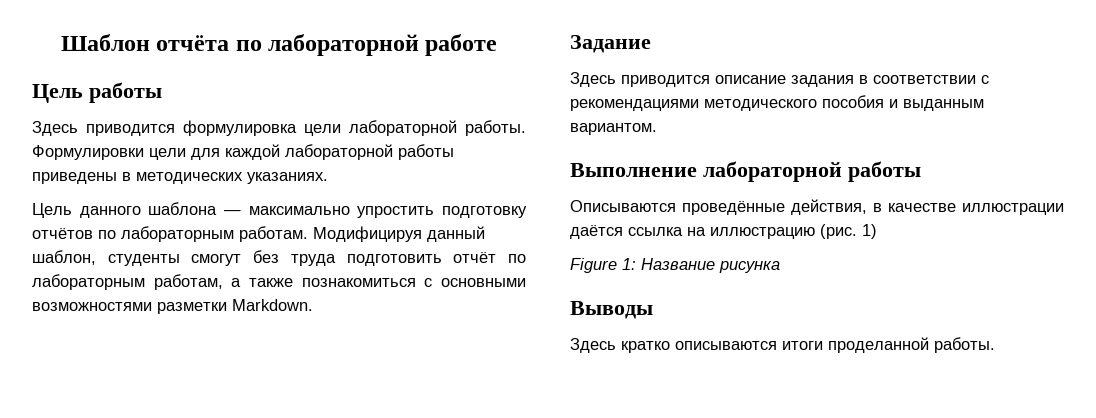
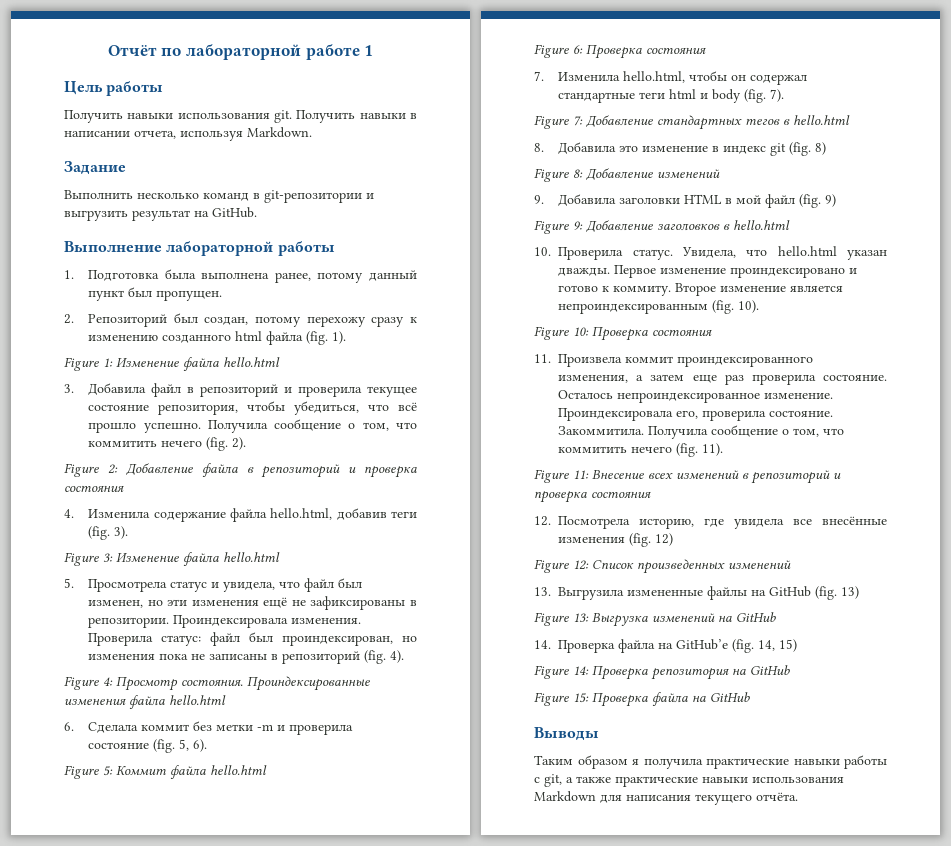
- Шаблон отчёта по лабораторной работе
+ Отчёт по лабораторной работе 1
- Здесь приводится формулировка цели лабораторной работы. Формулировки цели для каждой лабораторной работы приведены в методических указаниях.
- Цель данного шаблона — максимально упростить подготовку отчётов по лабораторным работам. Модифицируя данный шаблон, студенты смогут без труда подготовить отчёт по лабораторным работам, а также познакомиться с основными возможностями разметки Markdown.
+ Получить навыки использования git. Получить навыки в написании отчета, используя Markdown.
  Задание
- Здесь приводится описание задания в соответствии с рекомендациями методического пособия и выданным вариантом.
+ Выполнить несколько команд в git-репозитории и выгрузить результат на GitHub.
  Выполнение лабораторной работы
- Описываются проведённые действия, в качестве иллюстрации даётся ссылка на иллюстрацию (рис. 1)
- Figure 1: Название рисунка
+ 1. Подготовка была выполнена ранее, потому данный пункт был пропущен.
+ 2. Репозиторий был создан, потому перехожу сразу к изменению созданного html файла (fig. 1).
+ Figure 1: Изменениe файла hello.html
+ 3. Добавила файл в репозиторий и проверила текущее состояние репозитория, чтобы убедиться, что всё прошло успешно. Получила сообщение о том, что коммитить нечего (fig. 2).
+ Figure 2: Добавление файла в репозиторий и проверка состояния
+ 4. Изменила содержание файла hello.html, добавив теги (fig. 3).
+ Figure 3: Изменениe файла hello.html
+ 5. Просмотрела статус и увидела, что файл был изменен, но эти изменения ещё не зафиксированы в репозитории. Проиндексировала изменения. Проверила статус: файл был проиндексирован, но изменения пока не записаны в репозиторий (fig. 4).
+ Figure 4: Просмотр состояния. Проиндексированные изменения файла hello.html
+ 6. Сделала коммит без метки -m и проверила состояние (fig. 5, 6).
+ Figure 5: Коммит файла hello.html
+ Figure 6: Проверка состояния
+ 7. Изменила hello.html, чтобы он содержал стандартные теги html и body (fig. 7).
+ Figure 7: Добавление стандартных тегов в hello.html
+ 8. Добавила это изменение в индекс git (fig. 8)
+ Figure 8: Добавление изменений
+ 9. Добавила заголовки HTML в мой файл (fig. 9)
+ Figure 9: Добавление заголовков в hello.html
+ 10. Проверила статус. Увидела, что hello.html указан дважды. Первое изменение проиндексировано и готово к коммиту. Второе изменение является непроиндексированным (fig. 10).
+ Figure 10: Проверка состояния
+ 11. Произвела коммит проиндексированного изменения, а затем еще раз проверила состояние. Осталось непроиндексированное изменение. Проиндексировала его, проверила состояние. Закоммитила. Получила сообщение о том, что коммитить нечего (fig. 11).
+ Figure 11: Внесение всех изменений в репозиторий и проверка состояния
+ 12. Посмотрела историю, где увидела все внесённые изменения (fig. 12)
+ Figure 12: Список произведенных изменений
+ 13. Выгрузила измененные файлы на GitHub (fig. 13)
+ Figure 13: Выгрузка изменений на GitHub
+ 14. Проверка файла на GitHub’е (fig. 14, 15)
+ Figure 14: Проверка репозитория на GitHub
+ Figure 15: Проверка файла на GitHub
  Выводы
- Здесь кратко описываются итоги проделанной работы.
+ Таким образом я получила практические навыки работы с git, а также практические навыки использования Markdown для написания текущего отчёта.

